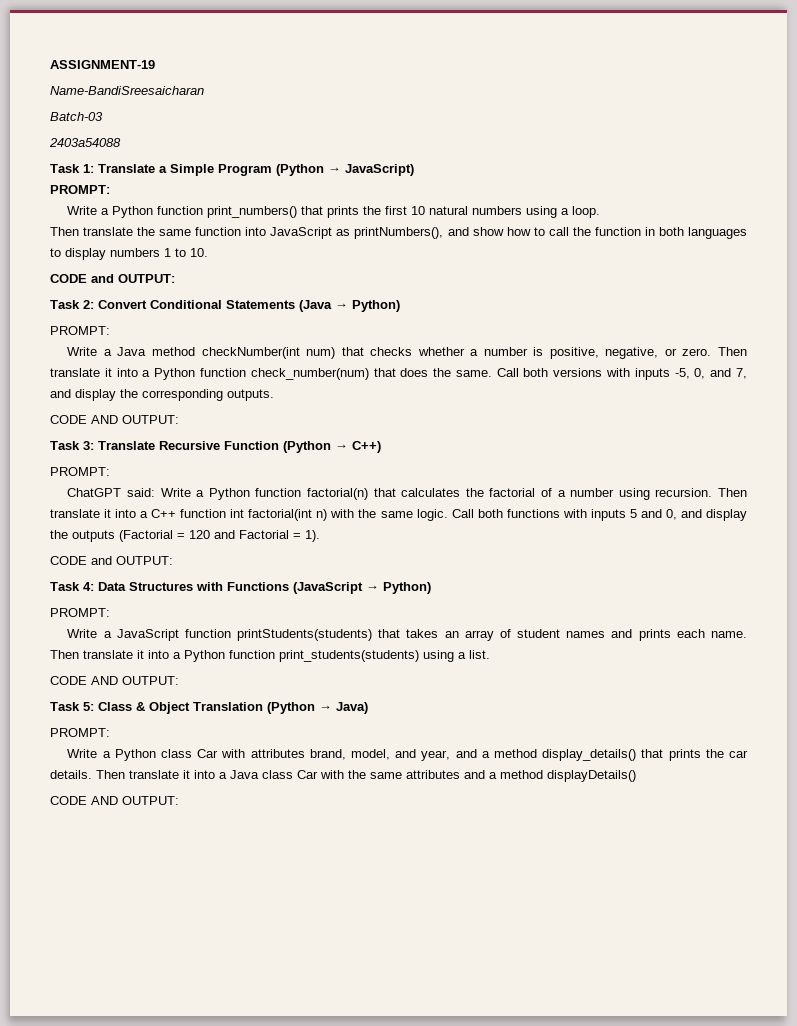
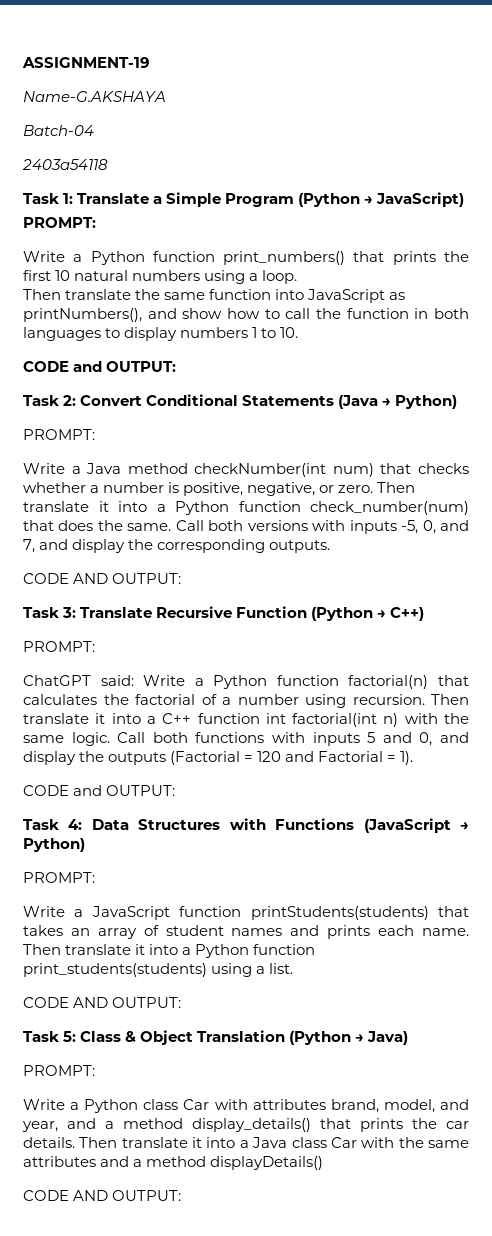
- Name-BandiSreesaicharan
- Batch-03
- 2403a54088
+ Name-G.AKSHAYA
+ Batch-04
+ 2403a54118

